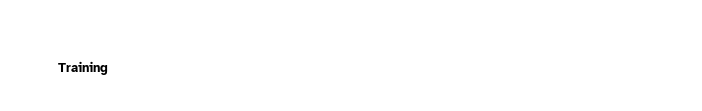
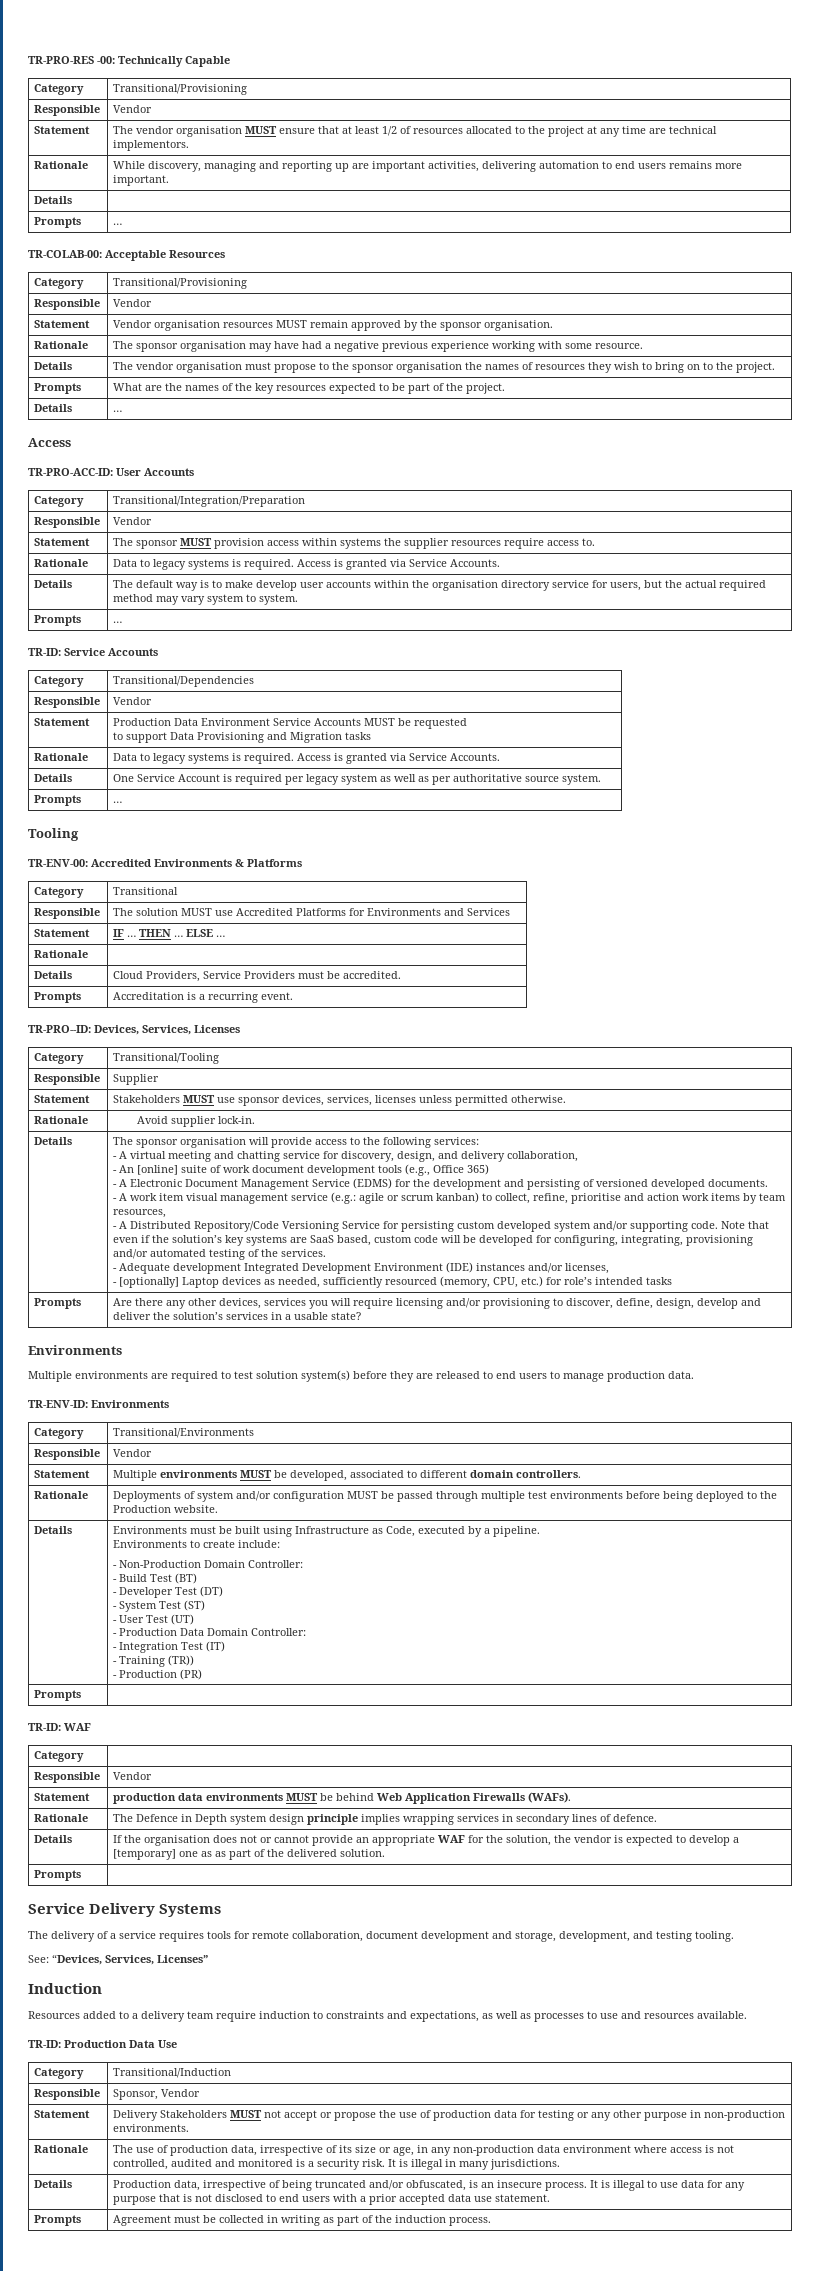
- Training
+ TR-PRO-RES -00: Technically Capable
+ Category | Transitional/Provisioning
+ Responsible | Vendor
+ Statement | The vendor organisation MUST ensure that at least 1/2 of resources allocated to the project at any time are technical implementors.
+ Rationale | While discovery, managing and reporting up are important activities, delivering automation to end users remains more important.
+ Details |
+ Prompts | …
+ TR-COLAB-00: Acceptable Resources
+ Category | Transitional/Provisioning
+ Responsible | Vendor
+ Statement | Vendor organisation resources MUST remain approved by the sponsor organisation.
+ Rationale | The sponsor organisation may have had a negative previous experience working with some resource.
+ Details | The vendor organisation must propose to the sponsor organisation the names of resources they wish to bring on to the project.
+ Prompts | What are the names of the key resources expected to be part of the project.
+ Details | …
+ Access
+ TR-PRO-ACC-ID: User Accounts
+ Category | Transitional/Integration/Preparation
+ Responsible | Vendor
+ Statement | The sponsor MUST provision access within systems the supplier resources require access to.
+ Rationale | Data to legacy systems is required. Access is granted via Service Accounts.
+ Details | The default way is to make develop user accounts within the organisation directory service for users, but the actual required method may vary system to system.
+ Prompts | …
+ TR-ID: Service Accounts
+ Category | Transitional/Dependencies
+ Responsible | Vendor
+ Statement | Production Data Environment Service Accounts MUST be requested
+ to support Data Provisioning and Migration tasks
+ Rationale | Data to legacy systems is required. Access is granted via Service Accounts.
+ Details | One Service Account is required per legacy system as well as per authoritative source system.
+ Prompts | …
+ Tooling
+ TR-ENV-00: Accredited Environments & Platforms
+ Category | Transitional
+ Responsible | The solution MUST use Accredited Platforms for Environments and Services
+ Statement | IF … THEN … ELSE …
+ Rationale |
+ Details | Cloud Providers, Service Providers must be accredited.
+ Prompts | Accreditation is a recurring event.
+ TR-PRO--ID: Devices, Services, Licenses
+ Category | Transitional/Tooling
+ Responsible | Supplier
+ Statement | Stakeholders MUST use sponsor devices, services, licenses unless permitted otherwise.
+ Rationale | Avoid supplier lock-in.
+ Details | The sponsor organisation will provide access to the following services:
+ - A virtual meeting and chatting service for discovery, design, and delivery collaboration,
+ - An [online] suite of work document development tools (e.g., Office 365)
+ - A Electronic Document Management Service (EDMS) for the development and persisting of versioned developed documents.
+ - A work item visual management service (e.g.: agile or scrum kanban) to collect, refine, prioritise and action work items by team resources,
+ - A Distributed Repository/Code Versioning Service for persisting custom developed system and/or supporting code. Note that even if the solution’s key systems are SaaS based, custom code will be developed for configuring, integrating, provisioning and/or automated testing of the services.
+ - Adequate development Integrated Development Environment (IDE) instances and/or licenses,
+ - [optionally] Laptop devices as needed, sufficiently resourced (memory, CPU, etc.) for role’s intended tasks
+ Prompts | Are there any other devices, services you will require licensing and/or provisioning to discover, define, design, develop and deliver the solution’s services in a usable state?
+ Environments
+ Multiple environments are required to test solution system(s) before they are released to end users to manage production data.
+ TR-ENV-ID: Environments
+ Category | Transitional/Environments
+ Responsible | Vendor
+ Statement | Multiple environments MUST be developed, associated to different domain controllers.
+ Rationale | Deployments of system and/or configuration MUST be passed through multiple test environments before being deployed to the Production website.
+ Details | Environments must be built using Infrastructure as Code, executed by a pipeline.
+ Environments to create include:
+ - Non-Production Domain Controller:
+ - Build Test (BT)
+ - Developer Test (DT)
+ - System Test (ST)
+ - User Test (UT)
+ - Production Data Domain Controller:
+ - Integration Test (IT)
+ - Training (TR))
+ - Production (PR)
+ Prompts |
+ TR-ID: WAF
+ Category |
+ Responsible | Vendor
+ Statement | production data environments MUST be behind Web Application Firewalls (WAFs).
+ Rationale | The Defence in Depth system design principle implies wrapping services in secondary lines of defence.
+ Details | If the organisation does not or cannot provide an appropriate WAF for the solution, the vendor is expected to develop a [temporary] one as as part of the delivered solution.
+ Prompts |
+ Service Delivery Systems
+ The delivery of a service requires tools for remote collaboration, document development and storage, development, and testing tooling.
+ See: “Devices, Services, Licenses”
+ Induction
+ Resources added to a delivery team require induction to constraints and expectations, as well as processes to use and resources available.
+ TR-ID: Production Data Use
+ Category | Transitional/Induction
+ Responsible | Sponsor, Vendor
+ Statement | Delivery Stakeholders MUST not accept or propose the use of production data for testing or any other purpose in non-production environments.
+ Rationale | The use of production data, irrespective of its size or age, in any non-production data environment where access is not controlled, audited and monitored is a security risk. It is illegal in many jurisdictions.
+ Details | Production data, irrespective of being truncated and/or obfuscated, is an insecure process. It is illegal to use data for any purpose that is not disclosed to end users with a prior accepted data use statement.
+ Prompts | Agreement must be collected in writing as part of the induction process.

